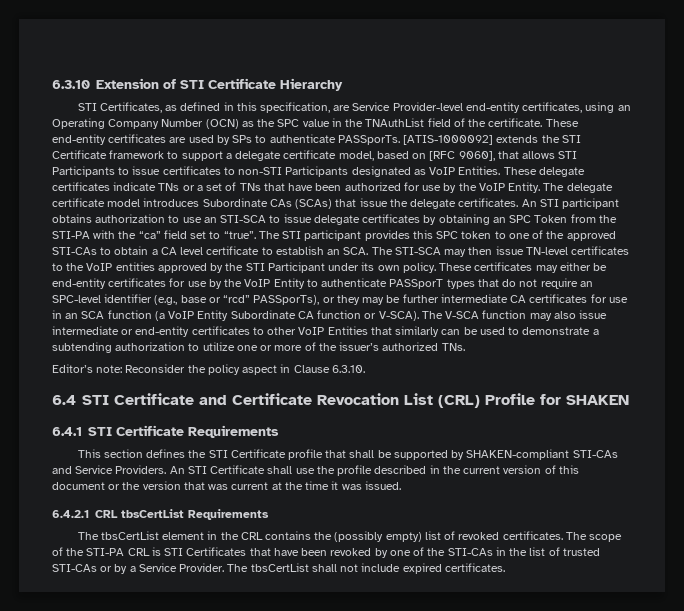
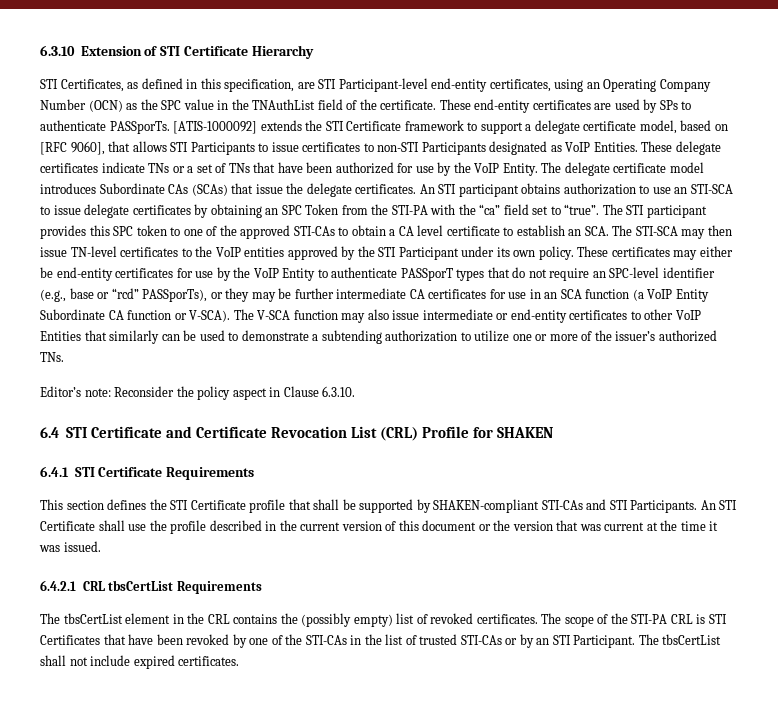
- STI Certificates, as defined in this specification, are Service Provider-level end-entity certificates, using an Operating Company Number (OCN) as the SPC value in the TNAuthList field of the certificate.
+ STI Certificates, as defined in this specification, are STI Participant-level end-entity certificates, using an Operating Company Number (OCN) as the SPC value in the TNAuthList field of the certificate.
- This section defines the STI Certificate profile that shall be supported by SHAKEN-compliant STI-CAs and Service Providers.
+ This section defines the STI Certificate profile that shall be supported by SHAKEN-compliant STI-CAs and STI Participants.
- The scope of the STI-PA CRL is STI Certificates that have been revoked by one of the STI-CAs in the list of trusted STI-CAs or by a Service Provider.
+ The scope of the STI-PA CRL is STI Certificates that have been revoked by one of the STI-CAs in the list of trusted STI-CAs or by an STI Participant.

